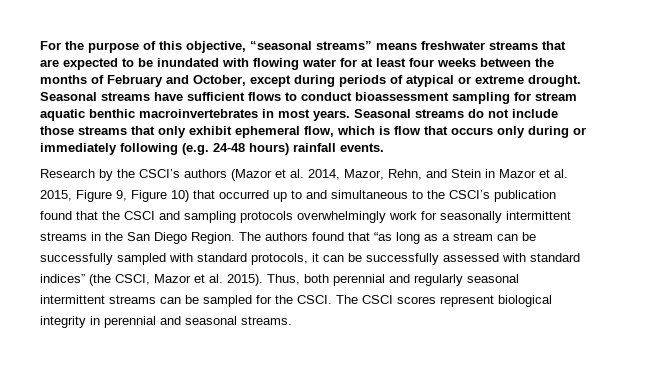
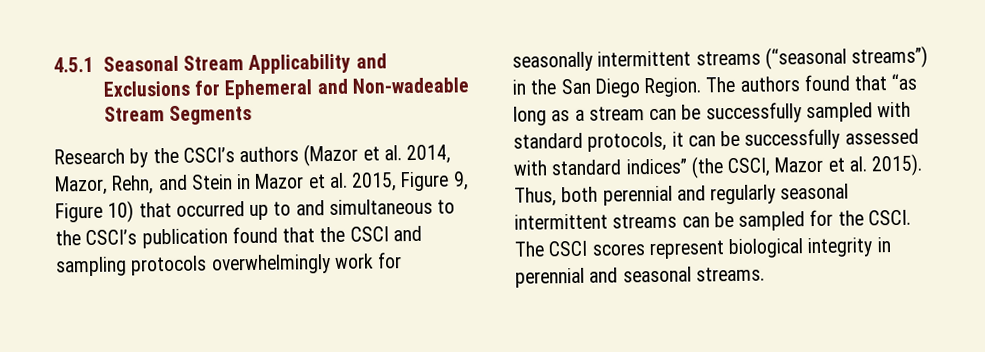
- For the purpose of this objective, “seasonal streams” means freshwater streams that are expected to be inundated with flowing water for at least four weeks between the months of February and October, except during periods of atypical or extreme drought. Seasonal streams have sufficient flows to conduct bioassessment sampling for stream aquatic benthic macroinvertebrates in most years. Seasonal streams do not include those streams that only exhibit ephemeral flow, which is flow that occurs only during or immediately following (e.g. 24-48 hours) rainfall events.
+ 4.5.1 Seasonal Stream Applicability and Exclusions for Ephemeral and Non-wadeable Stream Segments
- Research by the CSCI’s authors (Mazor et al. 2014, Mazor, Rehn, and Stein in Mazor et al. 2015, Figure 9, Figure 10) that occurred up to and simultaneous to the CSCI’s publication found that the CSCI and sampling protocols overwhelmingly work for seasonally intermittent streams in the San Diego Region.
+ Research by the CSCI’s authors (Mazor et al. 2014, Mazor, Rehn, and Stein in Mazor et al. 2015, Figure 9, Figure 10) that occurred up to and simultaneous to the CSCI’s publication found that the CSCI and sampling protocols overwhelmingly work for seasonally intermittent streams (“seasonal streams”) in the San Diego Region.

